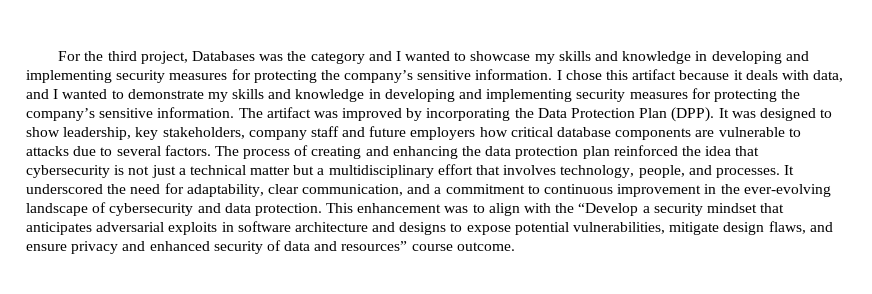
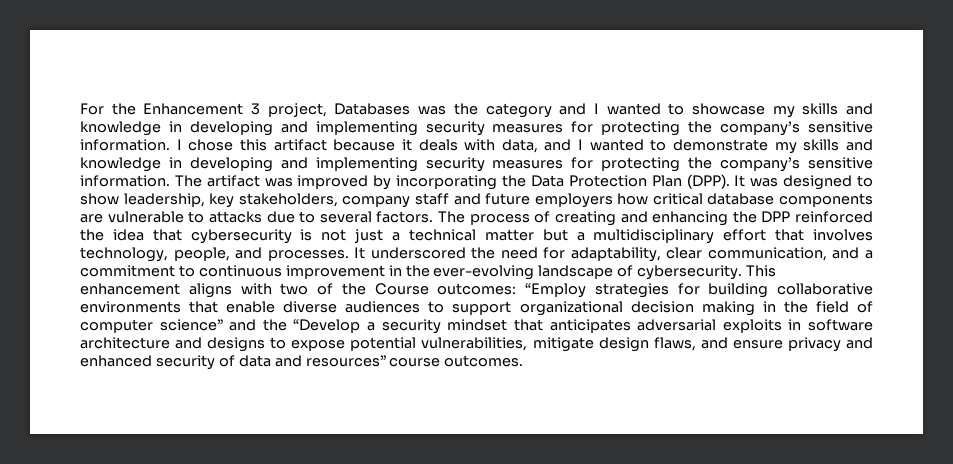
- For the third project, Databases was the category and I wanted to showcase my skills and knowledge in developing and implementing security measures for protecting the company’s sensitive information.
+ For the Enhancement 3 project, Databases was the category and I wanted to showcase my skills and knowledge in developing and implementing security measures for protecting the company’s sensitive information.
- The process of creating and enhancing the data protection plan reinforced the idea that cybersecurity is not just a technical matter but a multidisciplinary effort that involves technology, people, and processes.
+ The process of creating and enhancing the DPP reinforced the idea that cybersecurity is not just a technical matter but a multidisciplinary effort that involves technology, people, and processes.
- It underscored the need for adaptability, clear communication, and a commitment to continuous improvement in the ever-evolving landscape of cybersecurity and data protection. This enhancement was to align with the “Develop a security mindset that anticipates adversarial exploits in software architecture and designs to expose potential vulnerabilities, mitigate design flaws, and ensure privacy and enhanced security of data and resources” course outcome.
+ It underscored the need for adaptability, clear communication, and a commitment to continuous improvement in the ever-evolving landscape of cybersecurity. This enhancement aligns with two of the Course outcomes: “Employ strategies for building collaborative environments that enable diverse audiences to support organizational decision making in the field of computer science” and the “Develop a security mindset that anticipates adversarial exploits in software architecture and designs to expose potential vulnerabilities, mitigate design flaws, and ensure privacy and enhanced security of data and resources” course outcomes.

